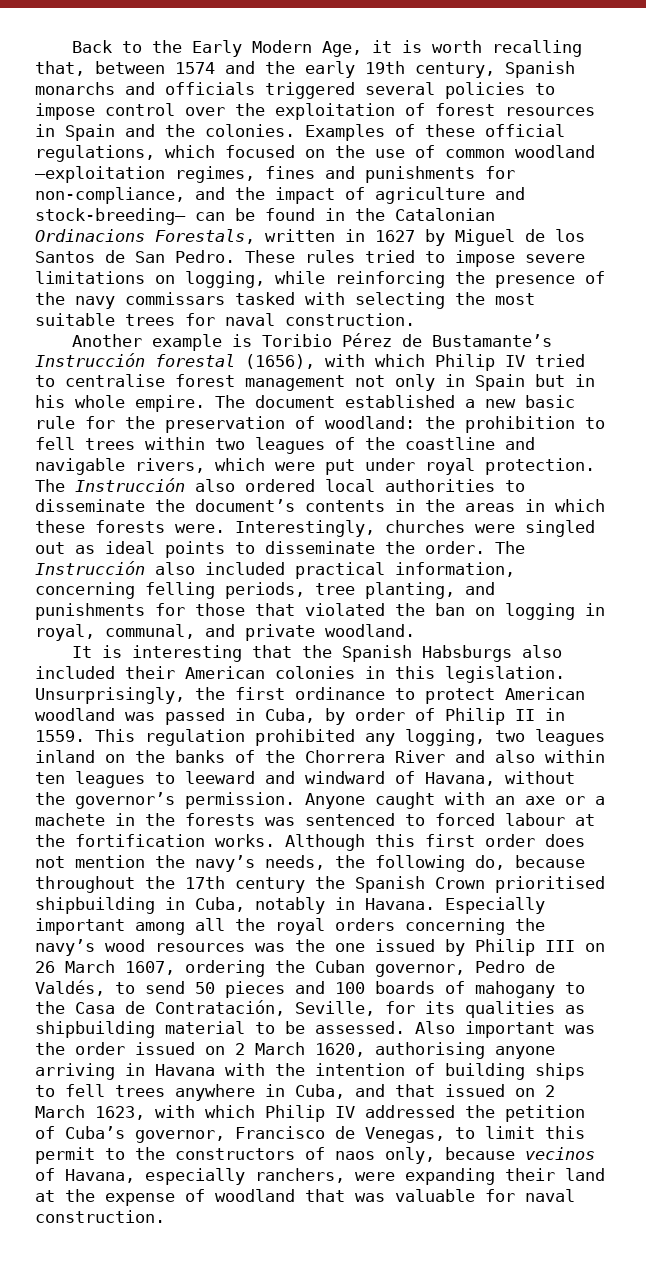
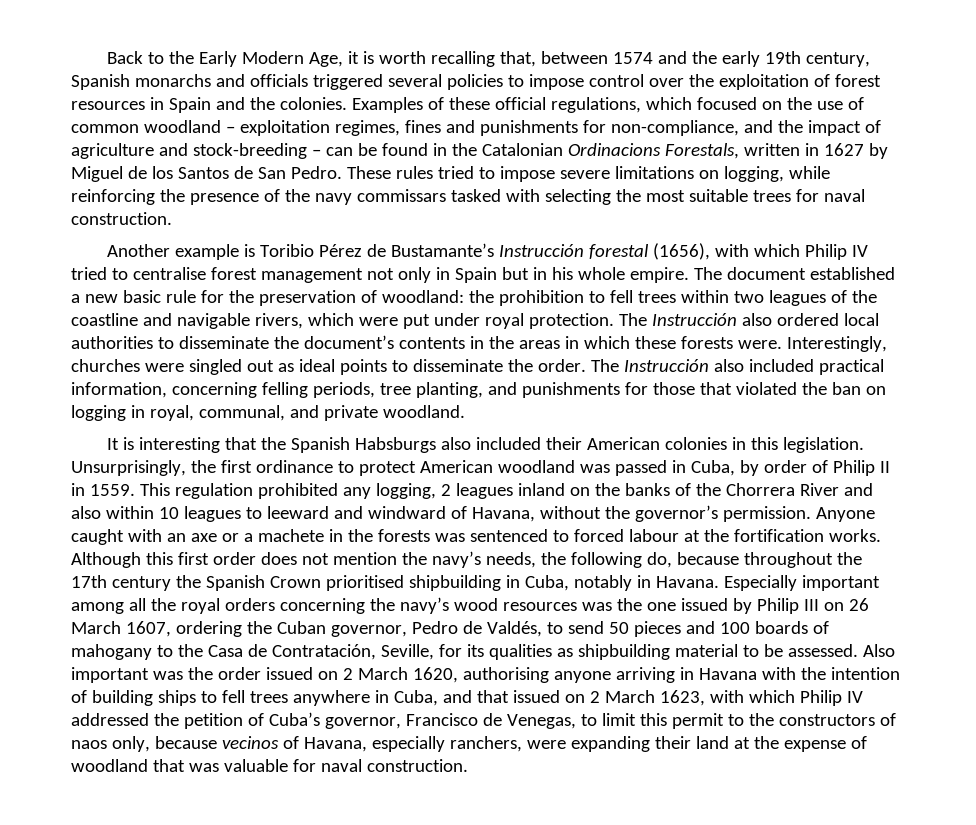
- Examples of these official regulations, which focused on the use of common woodland –exploitation regimes, fines and punishments for non-compliance, and the impact of agriculture and stock-breeding– can be found in the Catalonian Ordinacions Forestals, written in 1627 by Miguel de los Santos de San Pedro.
+ Examples of these official regulations, which focused on the use of common woodland – exploitation regimes, fines and punishments for non-compliance, and the impact of agriculture and stock-breeding – can be found in the Catalonian Ordinacions Forestals, written in 1627 by Miguel de los Santos de San Pedro.
- This regulation prohibited any logging, two leagues inland on the banks of the Chorrera River and also within ten leagues to leeward and windward of Havana, without the governor’s permission.
+ This regulation prohibited any logging, 2 leagues inland on the banks of the Chorrera River and also within 10 leagues to leeward and windward of Havana, without the governor’s permission.

